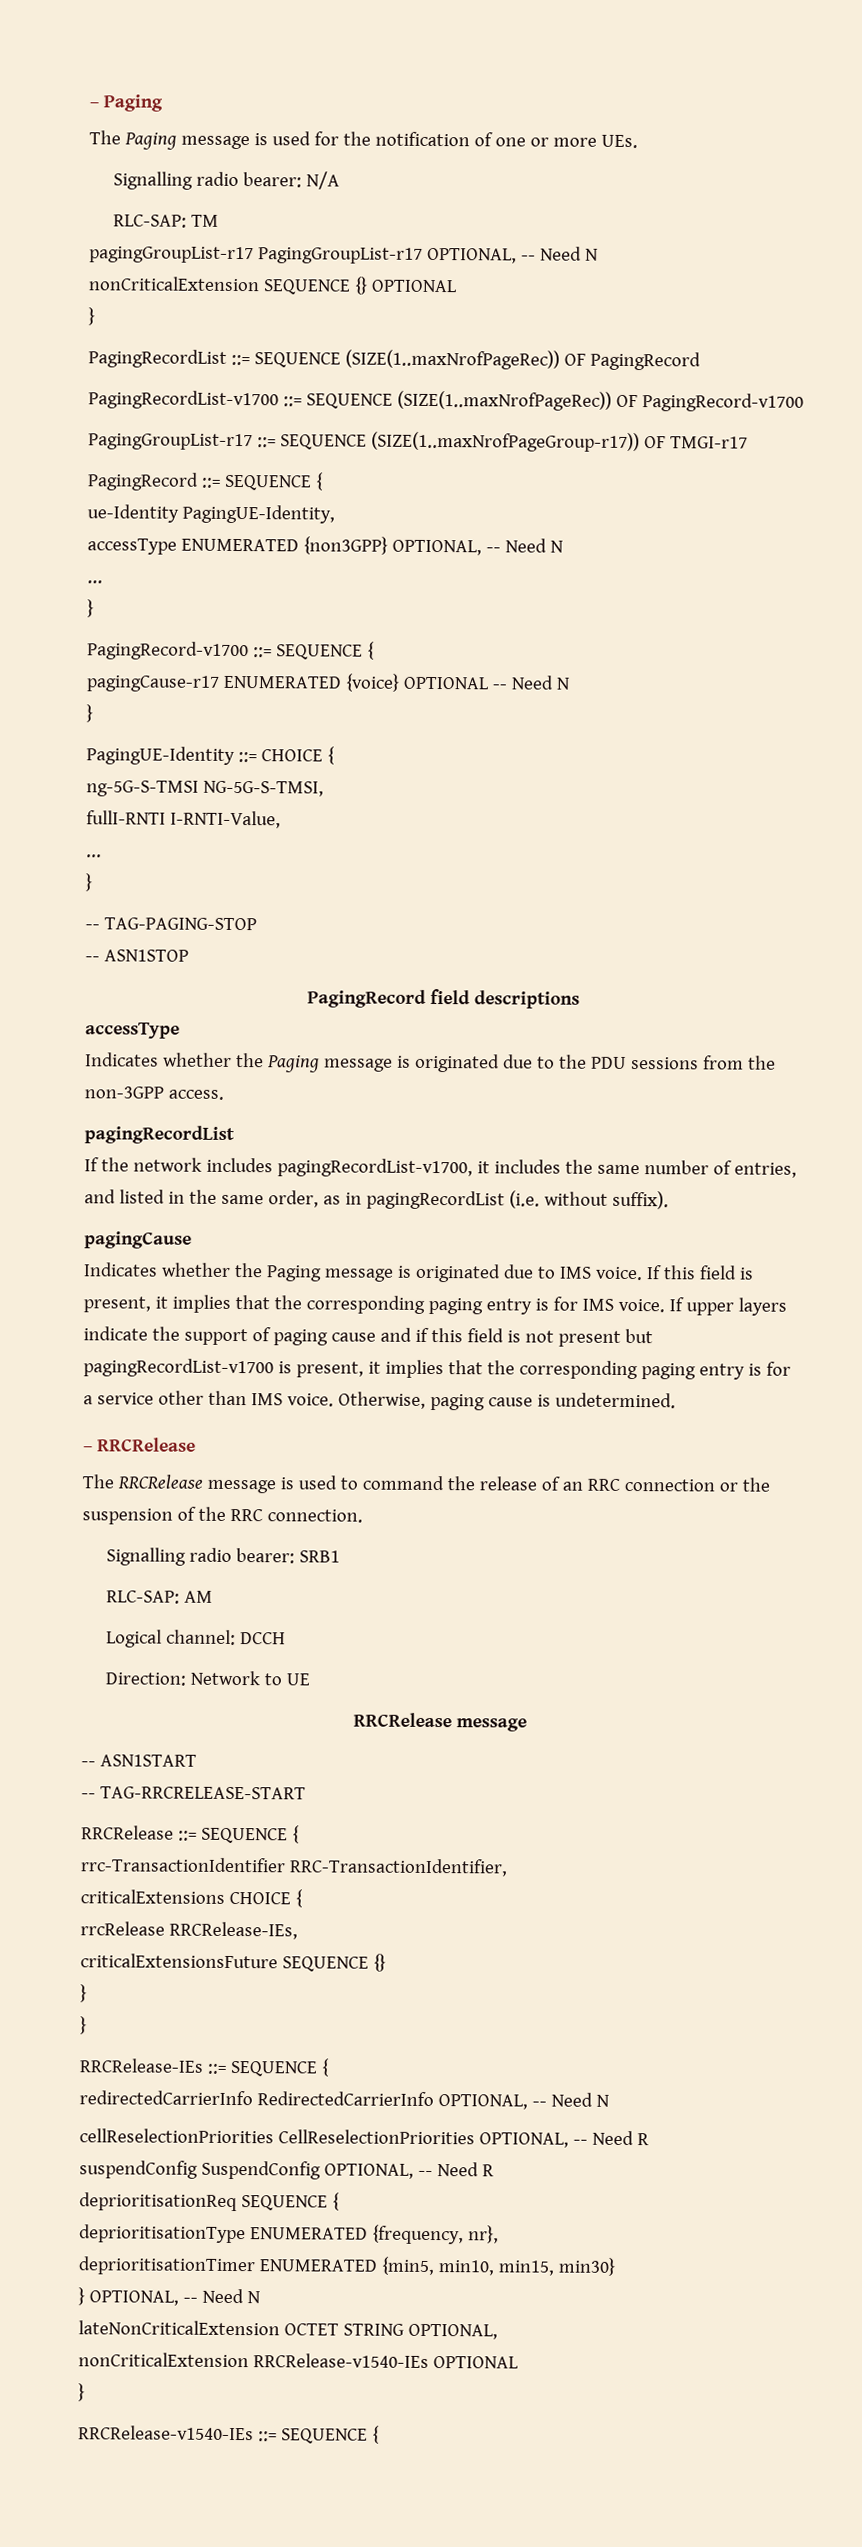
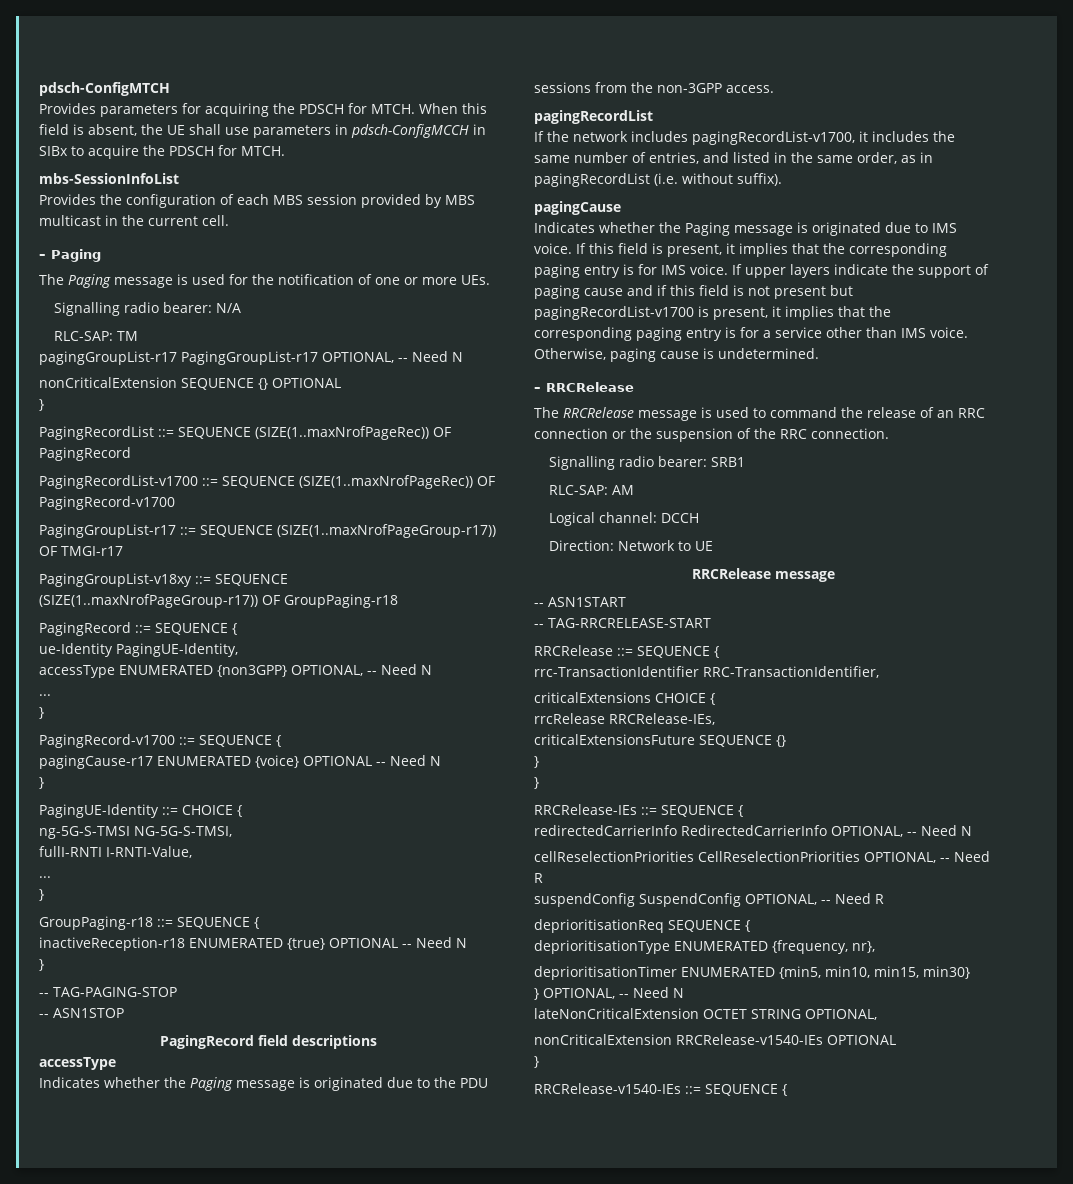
+ pdsch-ConfigMTCH
+ Provides parameters for acquiring the PDSCH for MTCH. When this field is absent, the UE shall use parameters in pdsch-ConfigMCCH in SIBx to acquire the PDSCH for MTCH.
+ mbs-SessionInfoList
+ Provides the configuration of each MBS session provided by MBS multicast in the current cell.
+ PagingGroupList-v18xy ::= SEQUENCE (SIZE(1..maxNrofPageGroup-r17)) OF GroupPaging-r18
+ GroupPaging-r18 ::= SEQUENCE {
+ inactiveReception-r18 ENUMERATED {true} OPTIONAL -- Need N
+ }

